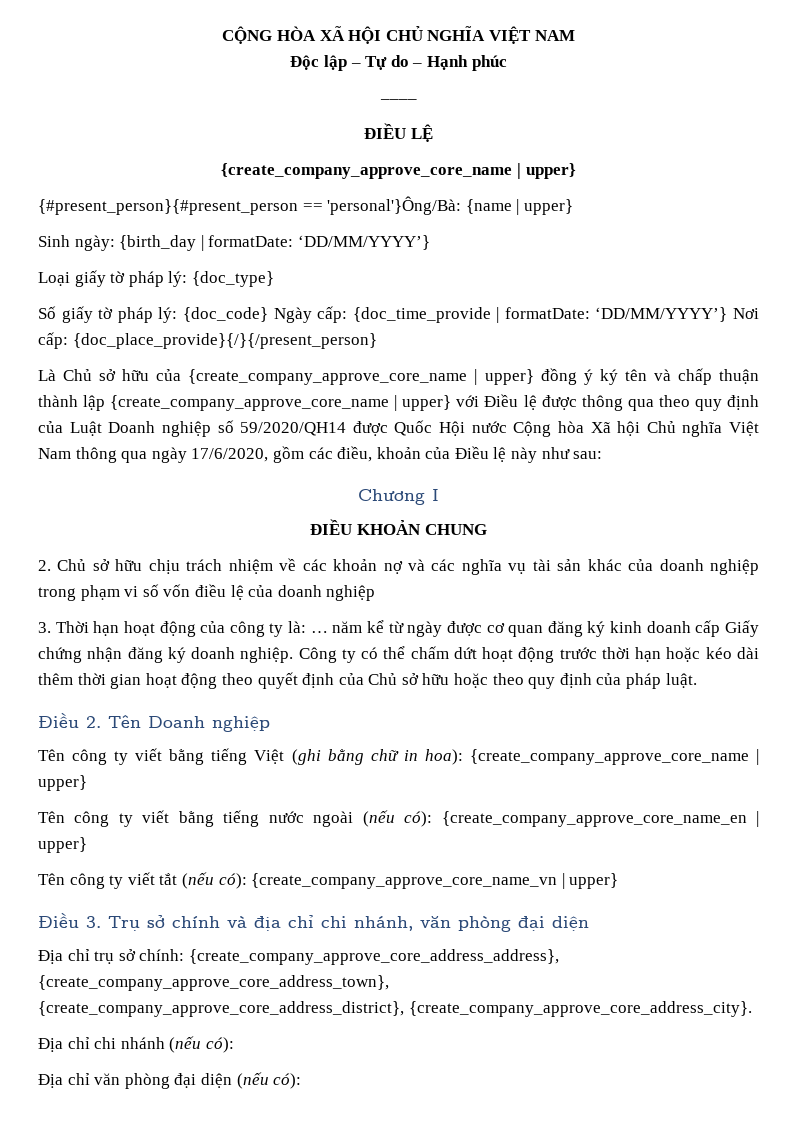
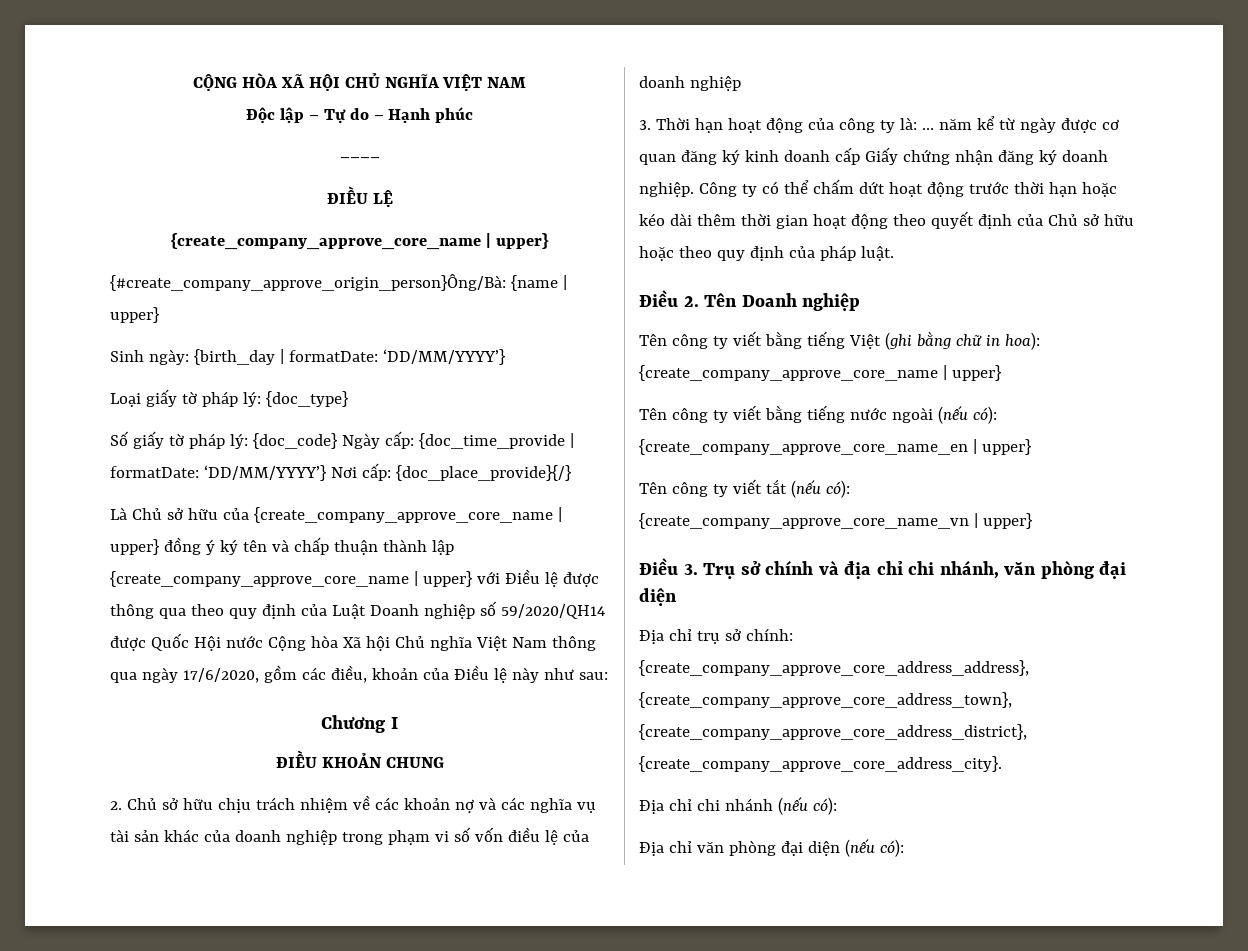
- {#present_person}{#present_person == 'personal'}Ông/Bà: {name | upper}
+ {#create_company_approve_origin_person}Ông/Bà: {name | upper}
- Số giấy tờ pháp lý: {doc_code} Ngày cấp: {doc_time_provide | formatDate: ‘DD/MM/YYYY’} Nơi cấp: {doc_place_provide}{/}{/present_person}
+ Số giấy tờ pháp lý: {doc_code} Ngày cấp: {doc_time_provide | formatDate: ‘DD/MM/YYYY’} Nơi cấp: {doc_place_provide}{/}

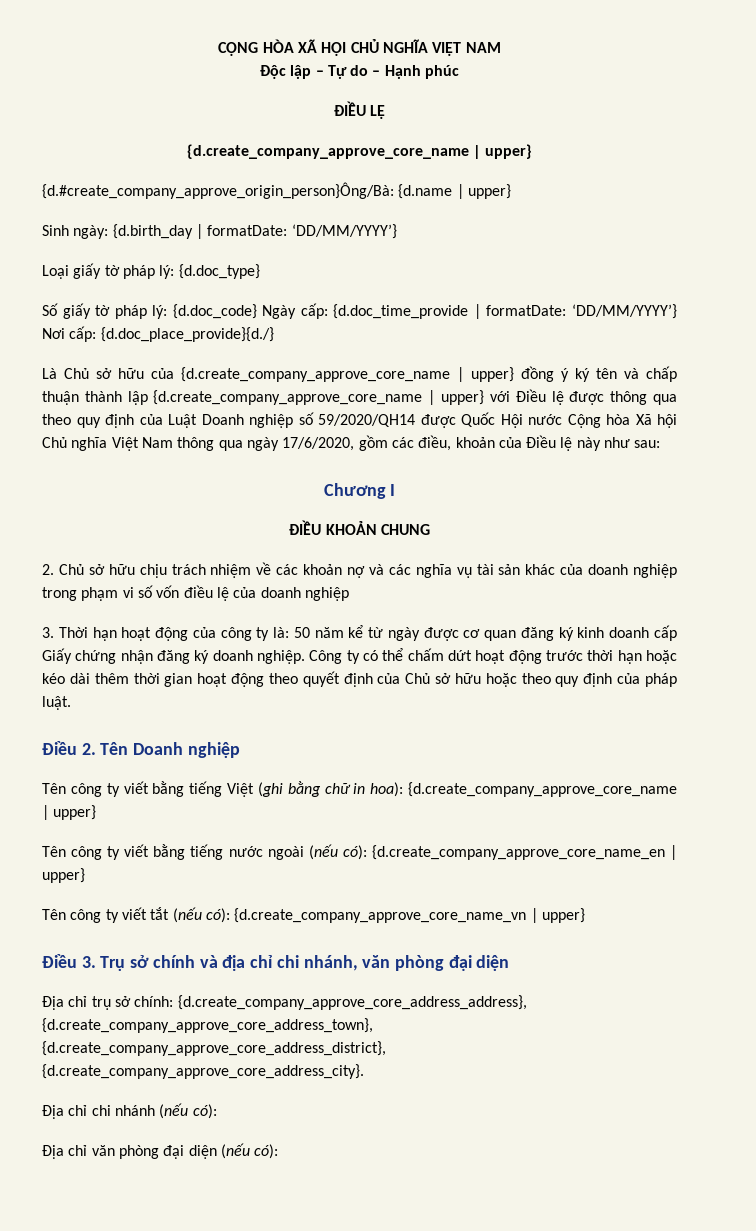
- ––––
  ĐIỀU LỆ
- {create_company_approve_core_name | upper}
- {#create_company_approve_origin_person}Ông/Bà: {name | upper}
+ {d.create_company_approve_core_name | upper}
+ {d.#create_company_approve_origin_person}Ông/Bà: {d.name | upper}
- Sinh ngày: {birth_day | formatDate: ‘DD/MM/YYYY’}
+ Sinh ngày: {d.birth_day | formatDate: ‘DD/MM/YYYY’}
- Loại giấy tờ pháp lý: {doc_type}
+ Loại giấy tờ pháp lý: {d.doc_type}
- Số giấy tờ pháp lý: {doc_code} Ngày cấp: {doc_time_provide | formatDate: ‘DD/MM/YYYY’} Nơi cấp: {doc_place_provide}{/}
+ Số giấy tờ pháp lý: {d.doc_code} Ngày cấp: {d.doc_time_provide | formatDate: ‘DD/MM/YYYY’} Nơi cấp: {d.doc_place_provide}{d./}
- Là Chủ sở hữu của {create_company_approve_core_name | upper} đồng ý ký tên và chấp thuận thành lập {create_company_approve_core_name | upper} với Điều lệ được thông qua theo quy định của Luật Doanh nghiệp số 59/2020/QH14 được Quốc Hội nước Cộng hòa Xã hội Chủ nghĩa Việt Nam thông qua ngày 17/6/2020, gồm các điều, khoản của Điều lệ này như sau:
+ Là Chủ sở hữu của {d.create_company_approve_core_name | upper} đồng ý ký tên và chấp thuận thành lập {d.create_company_approve_core_name | upper} với Điều lệ được thông qua theo quy định của Luật Doanh nghiệp số 59/2020/QH14 được Quốc Hội nước Cộng hòa Xã hội Chủ nghĩa Việt Nam thông qua ngày 17/6/2020, gồm các điều, khoản của Điều lệ này như sau:
- 3. Thời hạn hoạt động của công ty là: … năm kể từ ngày được cơ quan đăng ký kinh doanh cấp Giấy chứng nhận đăng ký doanh nghiệp.
+ 3. Thời hạn hoạt động của công ty là: 50 năm kể từ ngày được cơ quan đăng ký kinh doanh cấp Giấy chứng nhận đăng ký doanh nghiệp.
- Tên công ty viết bằng tiếng Việt (ghi bằng chữ in hoa): {create_company_approve_core_name | upper}
+ Tên công ty viết bằng tiếng Việt (ghi bằng chữ in hoa): {d.create_company_approve_core_name | upper}
- Tên công ty viết bằng tiếng nước ngoài (nếu có): {create_company_approve_core_name_en | upper}
+ Tên công ty viết bằng tiếng nước ngoài (nếu có): {d.create_company_approve_core_name_en | upper}
- Tên công ty viết tắt (nếu có): {create_company_approve_core_name_vn | upper}
+ Tên công ty viết tắt (nếu có): {d.create_company_approve_core_name_vn | upper}
- Địa chỉ trụ sở chính: {create_company_approve_core_address_address}, {create_company_approve_core_address_town}, {create_company_approve_core_address_district}, {create_company_approve_core_address_city}.
+ Địa chỉ trụ sở chính: {d.create_company_approve_core_address_address}, {d.create_company_approve_core_address_town}, {d.create_company_approve_core_address_district}, {d.create_company_approve_core_address_city}.

